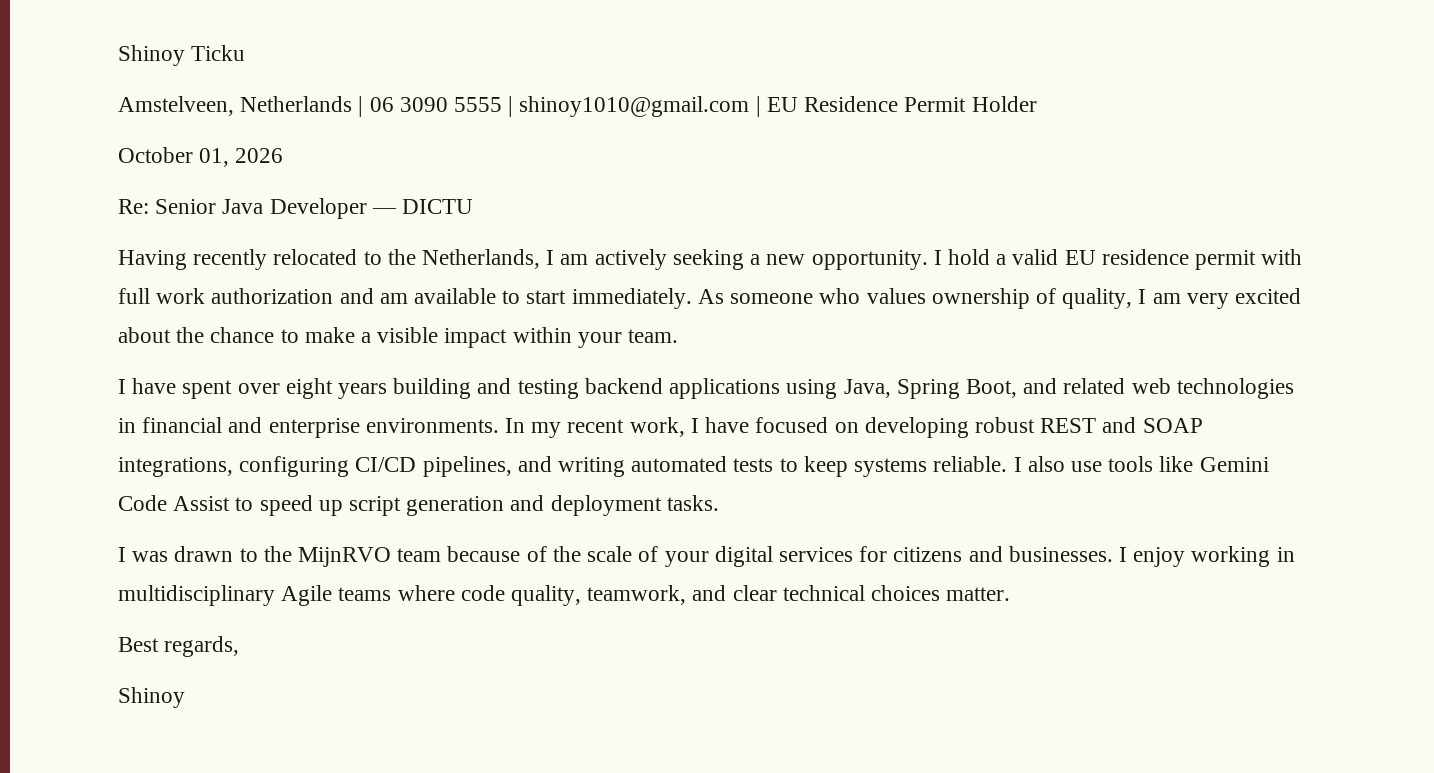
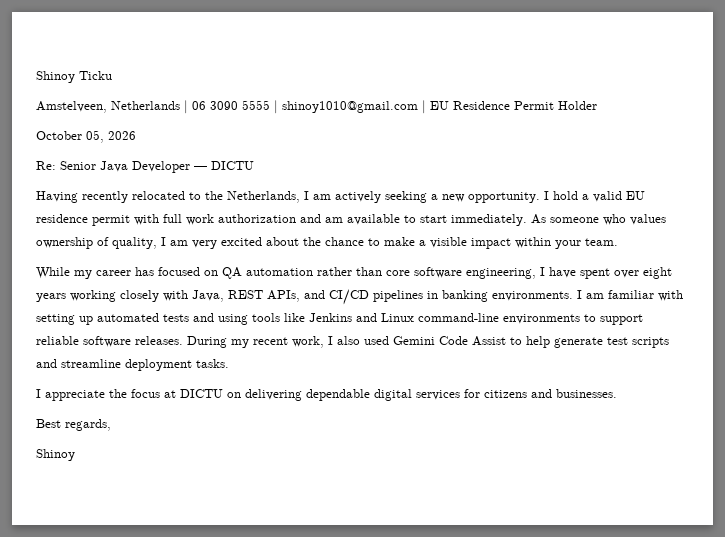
- October 01, 2026
+ October 05, 2026
- I have spent over eight years building and testing backend applications using Java, Spring Boot, and related web technologies in financial and enterprise environments. In my recent work, I have focused on developing robust REST and SOAP integrations, configuring CI/CD pipelines, and writing automated tests to keep systems reliable. I also use tools like Gemini Code Assist to speed up script generation and deployment tasks.
- I was drawn to the MijnRVO team because of the scale of your digital services for citizens and businesses. I enjoy working in multidisciplinary Agile teams where code quality, teamwork, and clear technical choices matter.
+ While my career has focused on QA automation rather than core software engineering, I have spent over eight years working closely with Java, REST APIs, and CI/CD pipelines in banking environments. I am familiar with setting up automated tests and using tools like Jenkins and Linux command-line environments to support reliable software releases. During my recent work, I also used Gemini Code Assist to help generate test scripts and streamline deployment tasks.
+ I appreciate the focus at DICTU on delivering dependable digital services for citizens and businesses.

